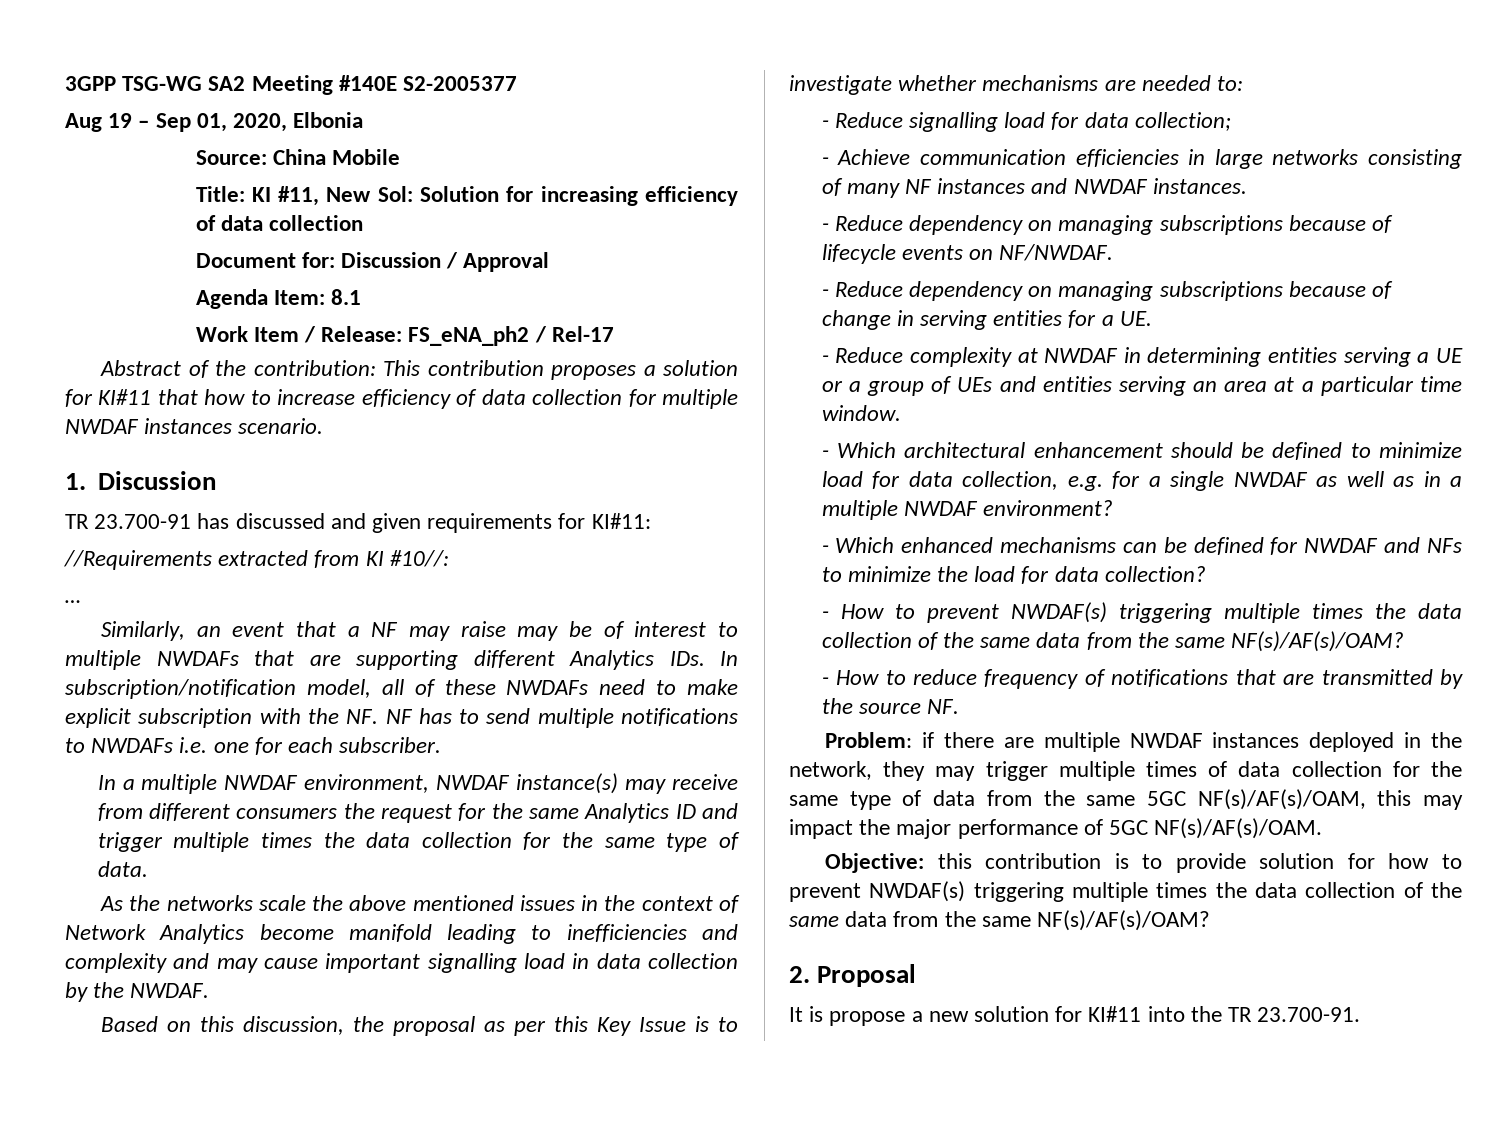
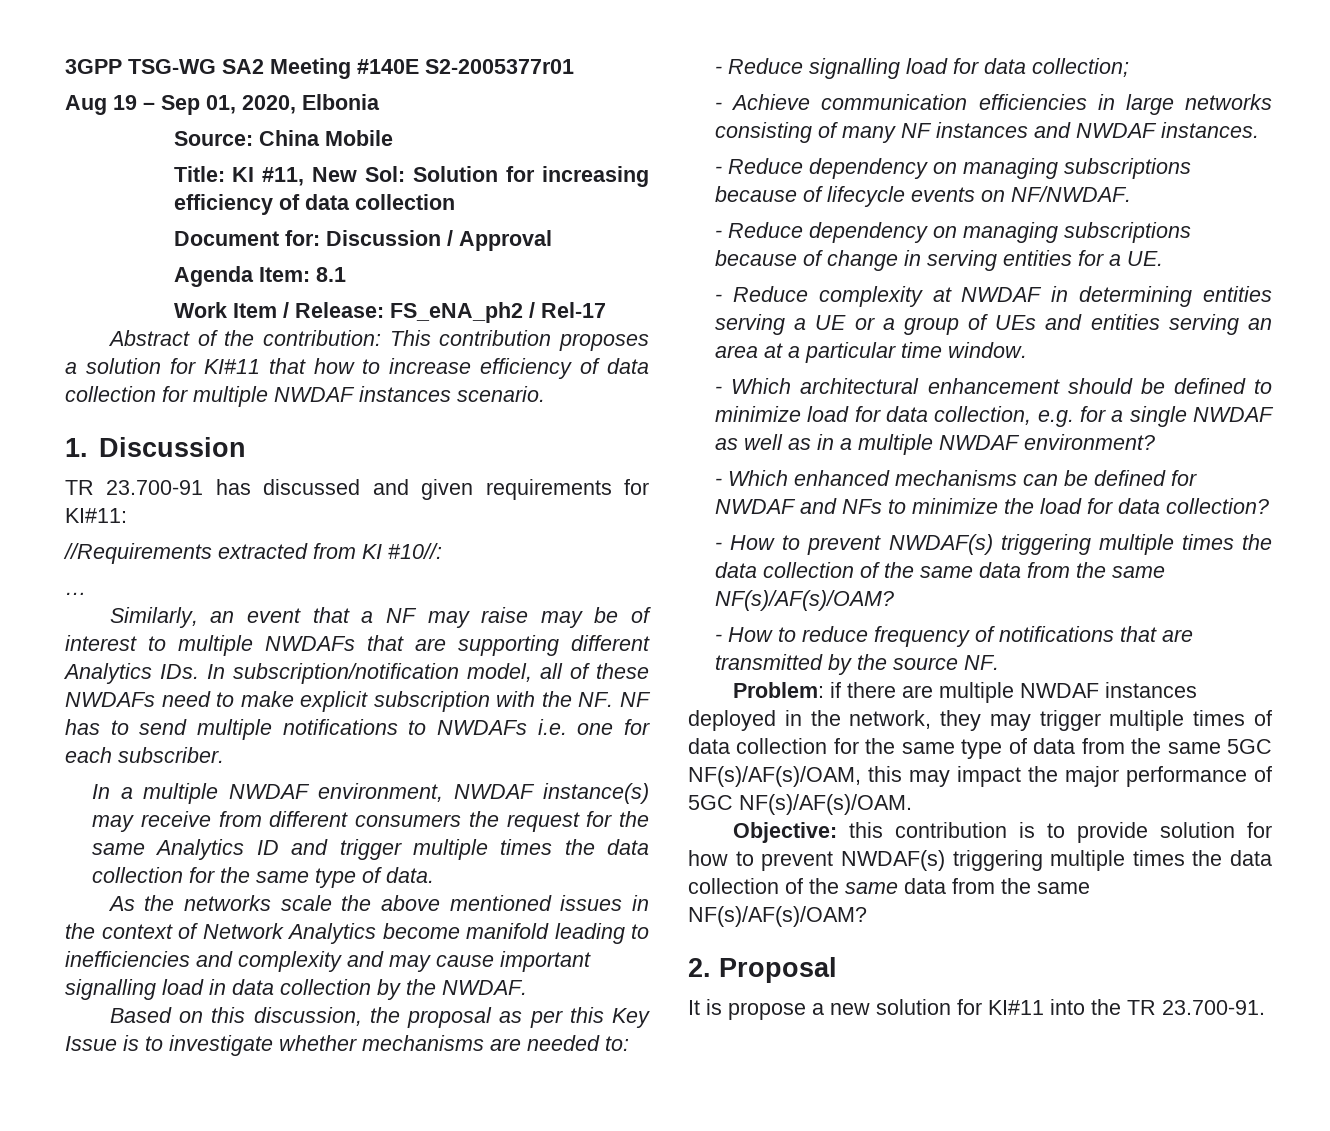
- 3GPP TSG-WG SA2 Meeting #140E S2-2005377
+ 3GPP TSG-WG SA2 Meeting #140E S2-2005377r01

